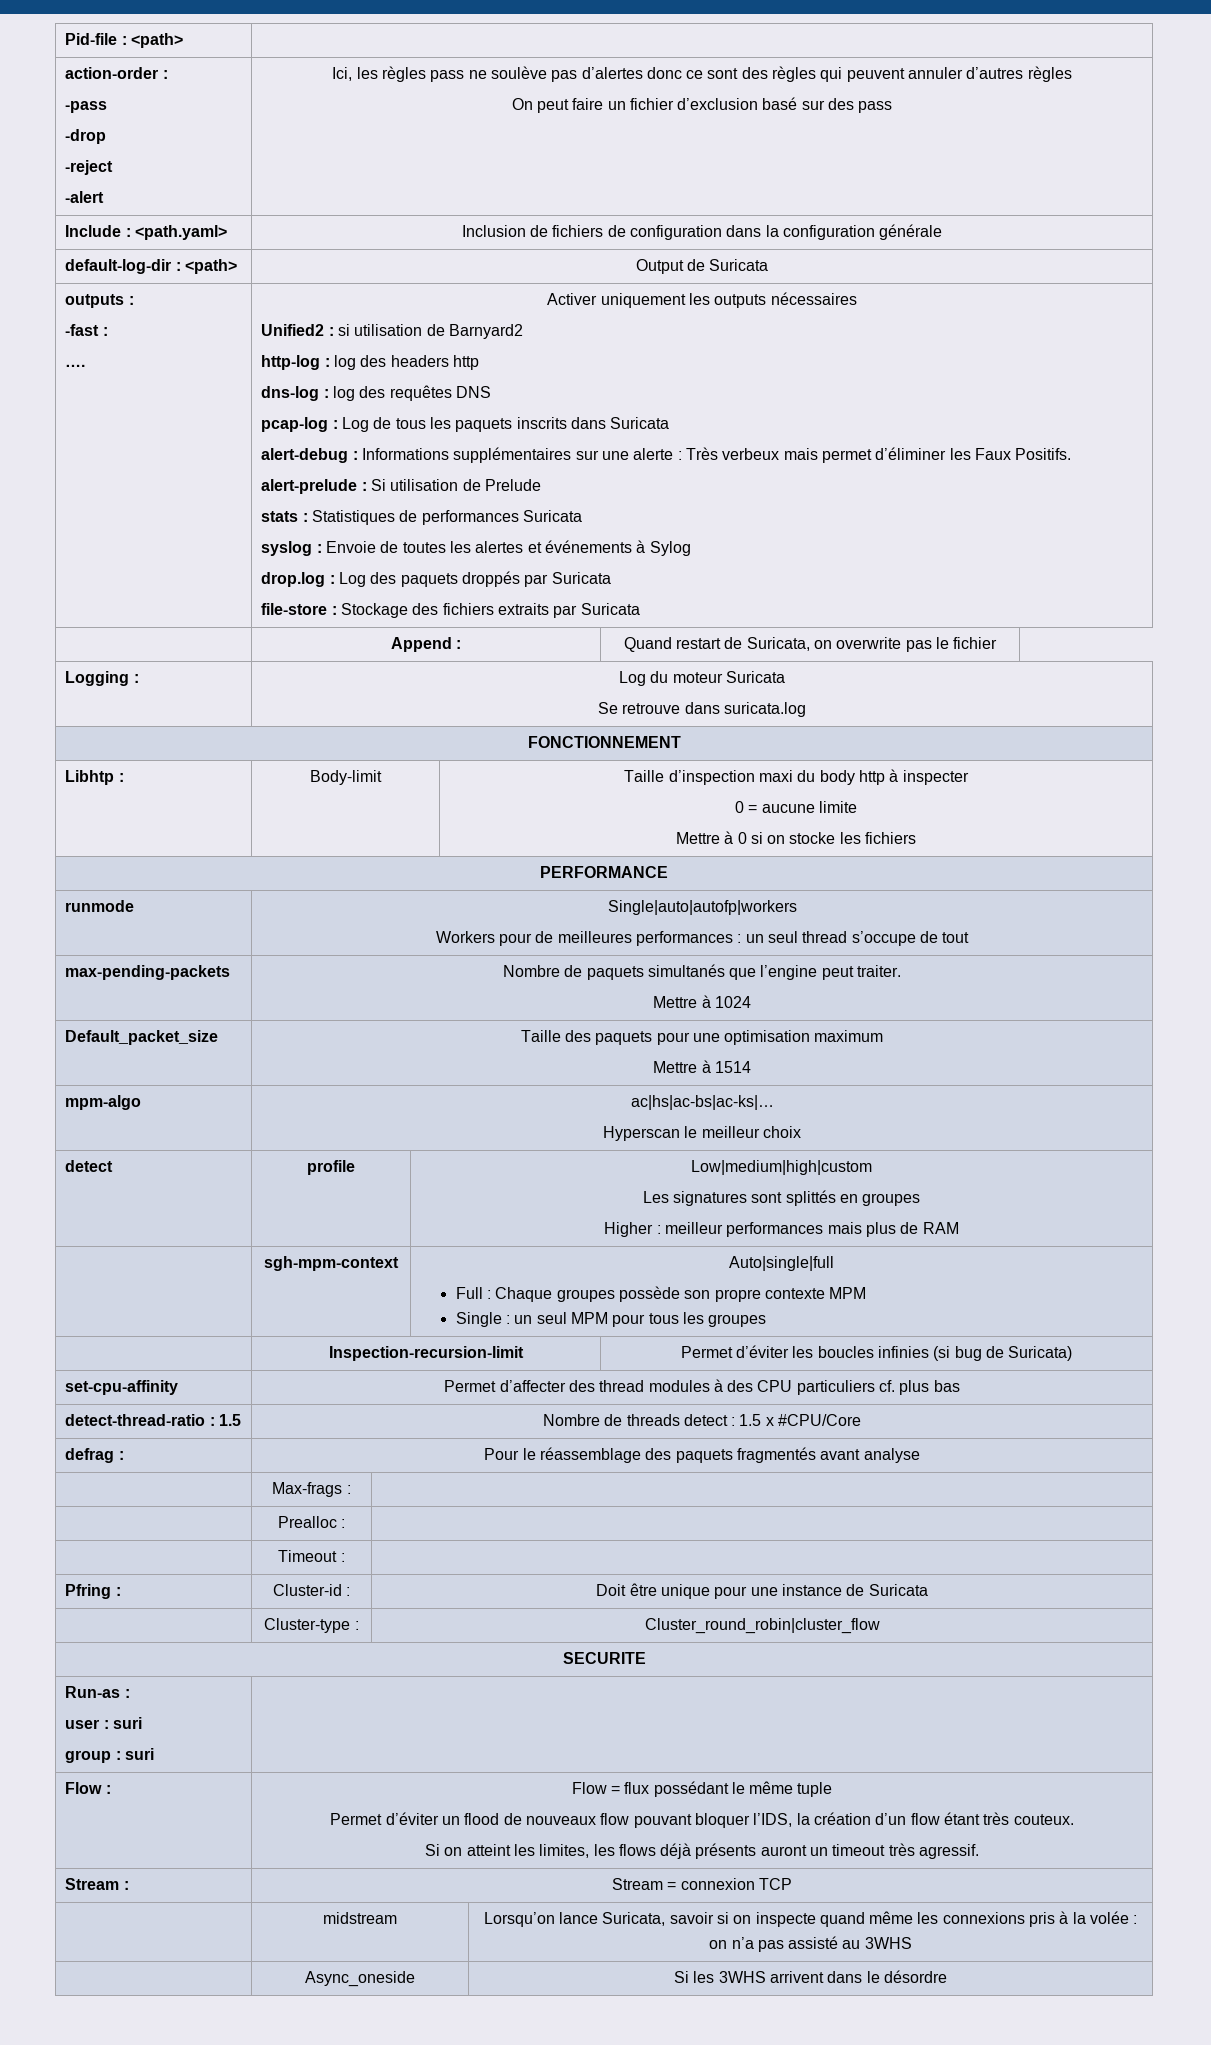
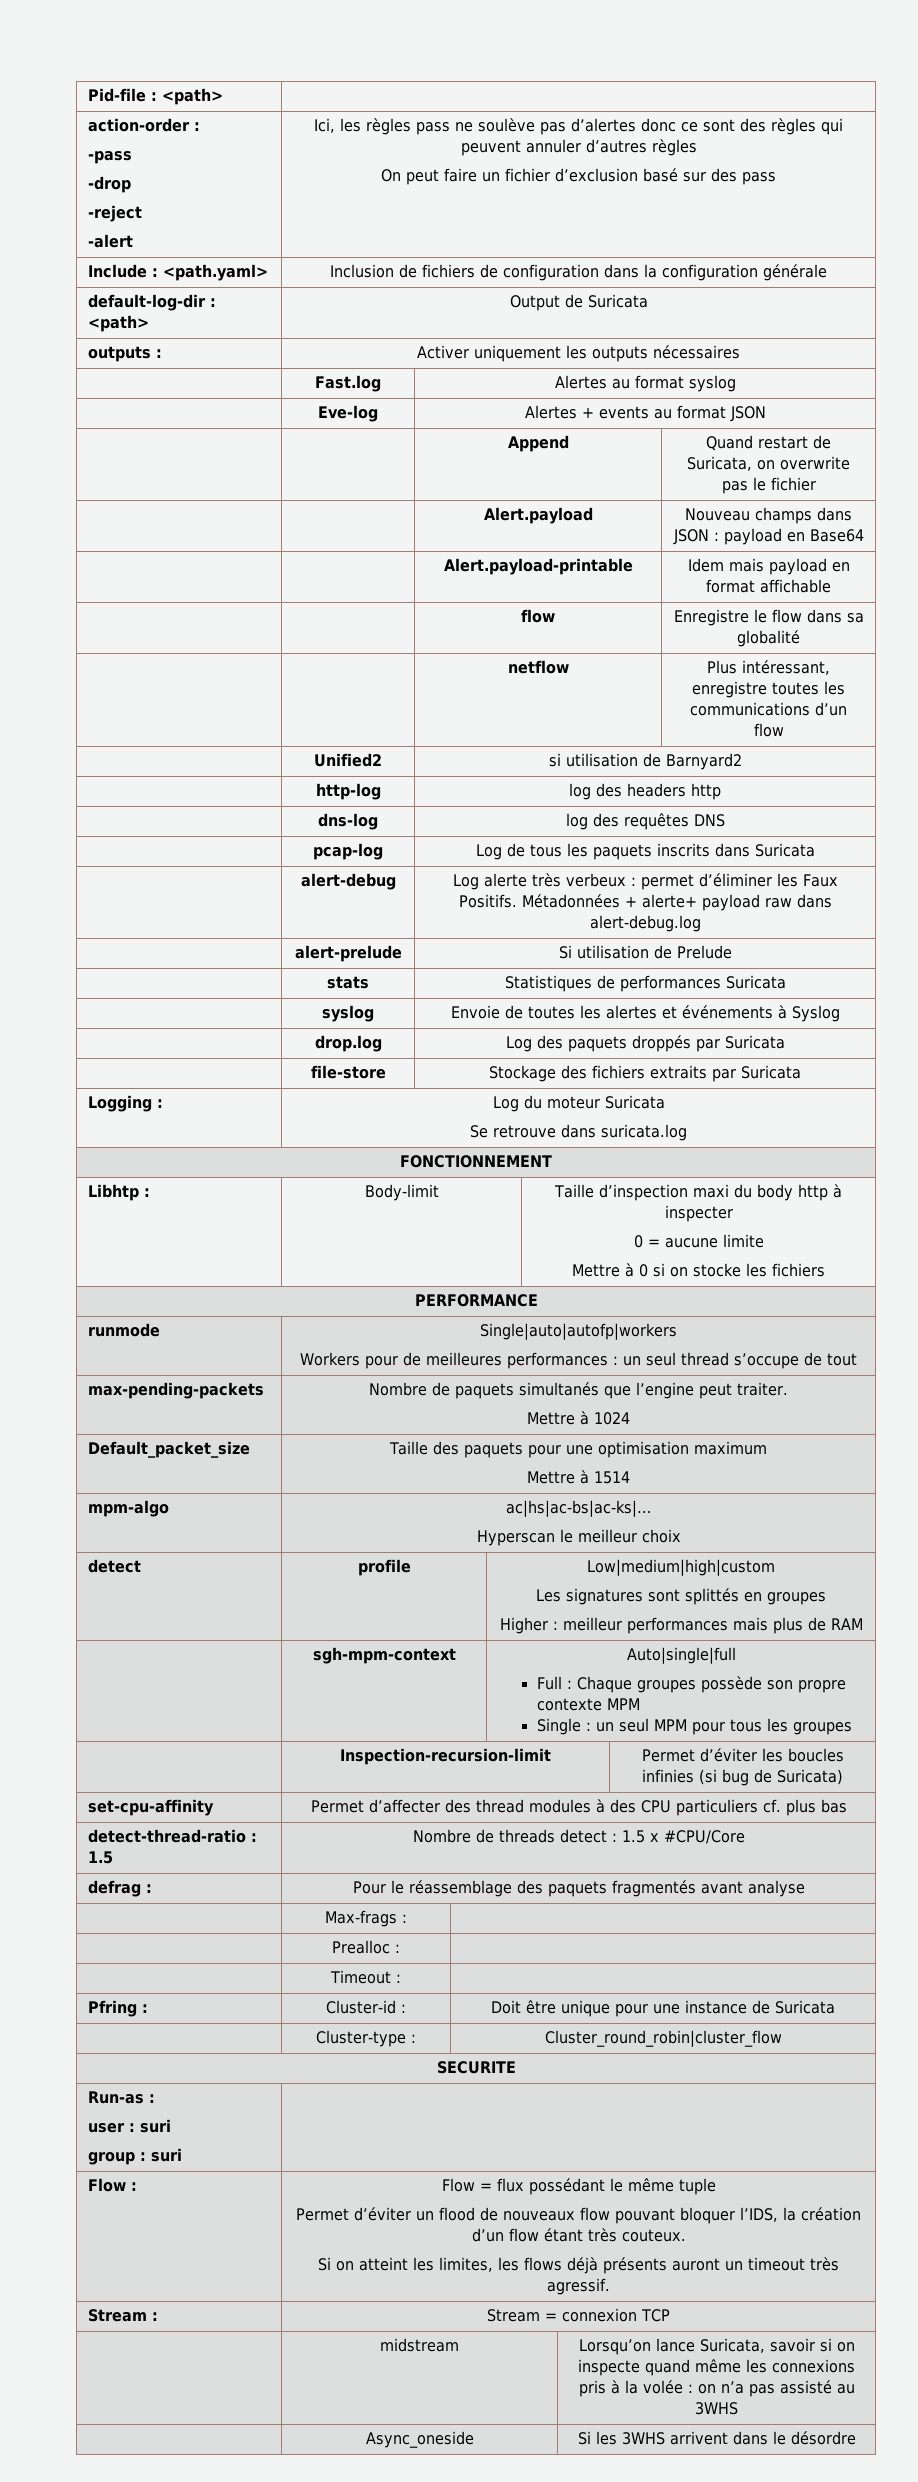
- -fast :
- ….
- Unified2 : si utilisation de Barnyard2
- http-log : log des headers http
- dns-log : log des requêtes DNS
- pcap-log : Log de tous les paquets inscrits dans Suricata
- alert-debug : Informations supplémentaires sur une alerte : Très verbeux mais permet d’éliminer les Faux Positifs.
- alert-prelude : Si utilisation de Prelude
- stats : Statistiques de performances Suricata
- syslog : Envoie de toutes les alertes et événements à Sylog
- drop.log : Log des paquets droppés par Suricata
- file-store : Stockage des fichiers extraits par Suricata
- | Append : | Quand restart de Suricata, on overwrite pas le fichier
+ | Fast.log | Alertes au format syslog
+ | Eve-log | Alertes + events au format JSON
+ | | Append | Quand restart de Suricata, on overwrite pas le fichier
+ | | Alert.payload | Nouveau champs dans JSON : payload en Base64
+ | | Alert.payload-printable | Idem mais payload en format affichable
+ | | flow | Enregistre le flow dans sa globalité
+ | | netflow | Plus intéressant, enregistre toutes les communications d’un flow
+ | Unified2 | si utilisation de Barnyard2
+ | http-log | log des headers http
+ | dns-log | log des requêtes DNS
+ | pcap-log | Log de tous les paquets inscrits dans Suricata
+ | alert-debug | Log alerte très verbeux : permet d’éliminer les Faux Positifs. Métadonnées + alerte+ payload raw dans alert-debug.log
+ | alert-prelude | Si utilisation de Prelude
+ | stats | Statistiques de performances Suricata
+ | syslog | Envoie de toutes les alertes et événements à Syslog
+ | drop.log | Log des paquets droppés par Suricata
+ | file-store | Stockage des fichiers extraits par Suricata

